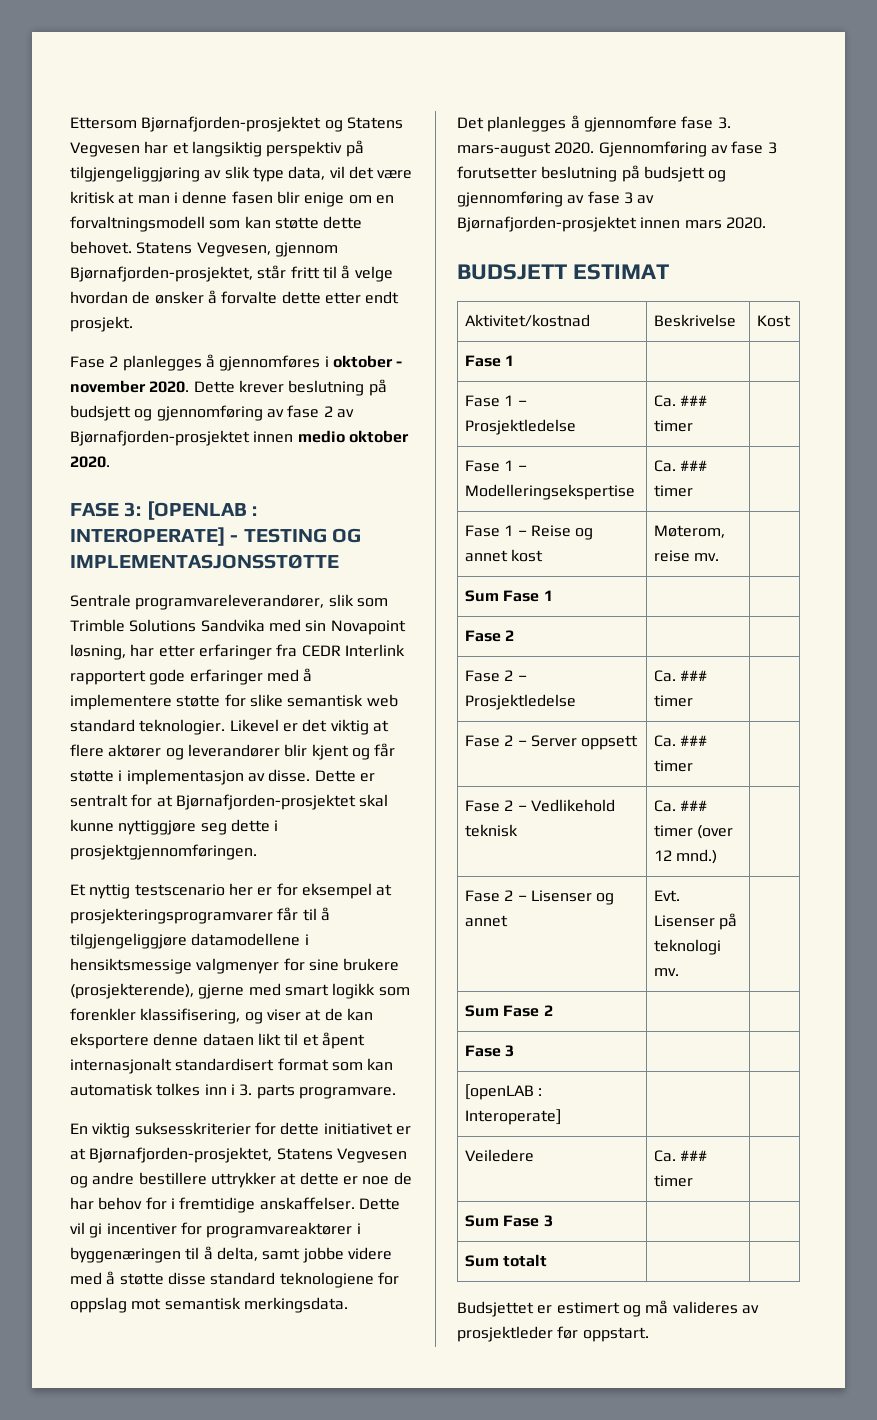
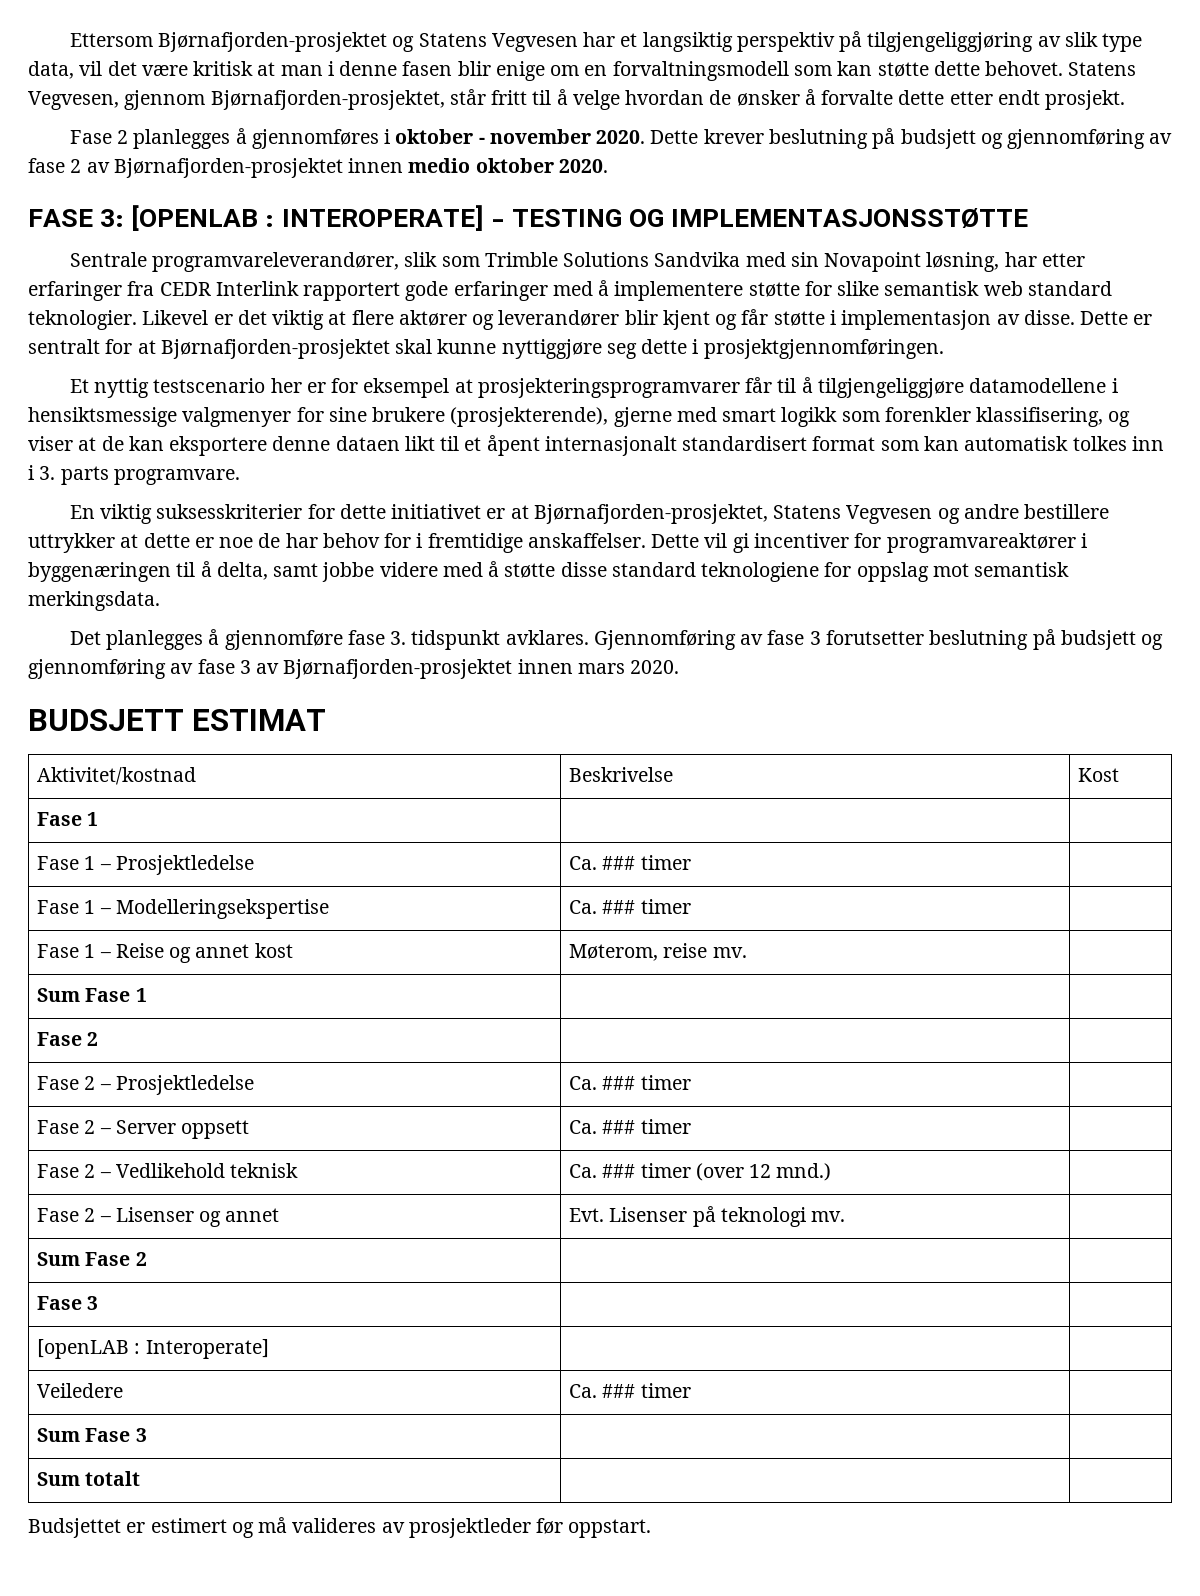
- Det planlegges å gjennomføre fase 3. mars-august 2020.
+ Det planlegges å gjennomføre fase 3. tidspunkt avklares.

